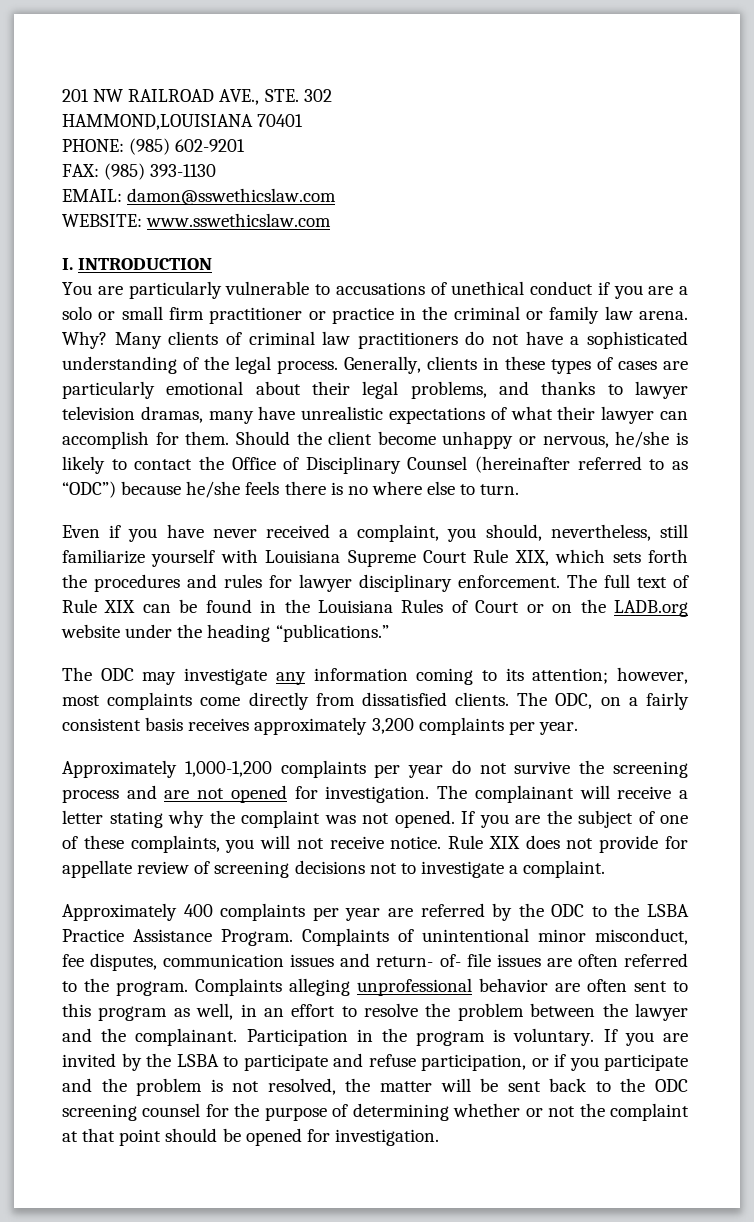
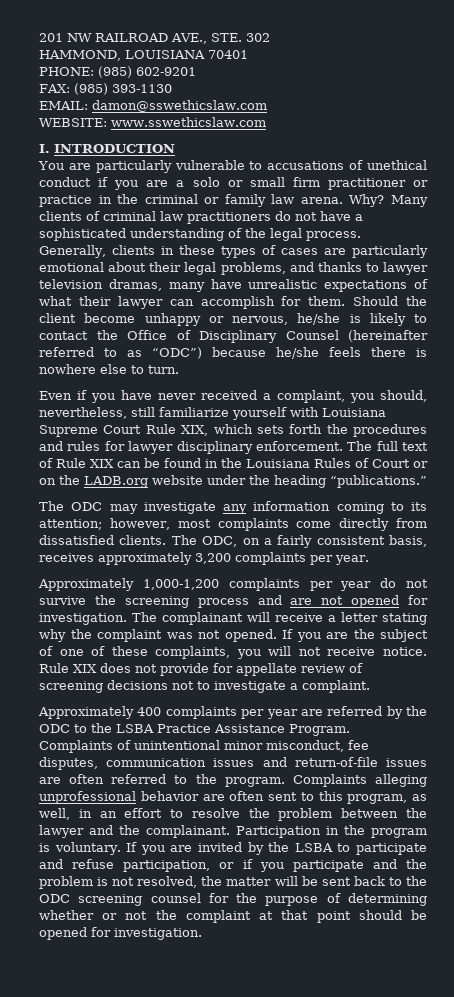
- HAMMOND,LOUISIANA 70401
+ HAMMOND, LOUISIANA 70401
- Should the client become unhappy or nervous, he/she is likely to contact the Office of Disciplinary Counsel (hereinafter referred to as “ODC”) because he/she feels there is no where else to turn.
+ Should the client become unhappy or nervous, he/she is likely to contact the Office of Disciplinary Counsel (hereinafter referred to as “ODC”) because he/she feels there is nowhere else to turn.
- The ODC, on a fairly consistent basis receives approximately 3,200 complaints per year.
+ The ODC, on a fairly consistent basis, receives approximately 3,200 complaints per year.
- Complaints of unintentional minor misconduct, fee disputes, communication issues and return- of- file issues are often referred to the program.
+ Complaints of unintentional minor misconduct, fee disputes, communication issues and return-of-file issues are often referred to the program.
- Complaints alleging unprofessional behavior are often sent to this program as well, in an effort to resolve the problem between the lawyer and the complainant.
+ Complaints alleging unprofessional behavior are often sent to this program, as well, in an effort to resolve the problem between the lawyer and the complainant.

